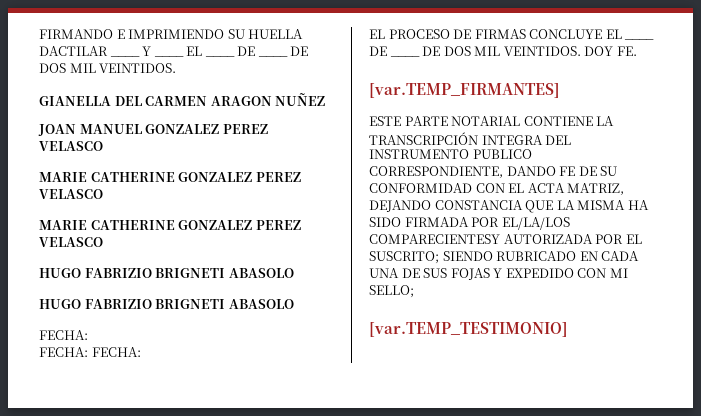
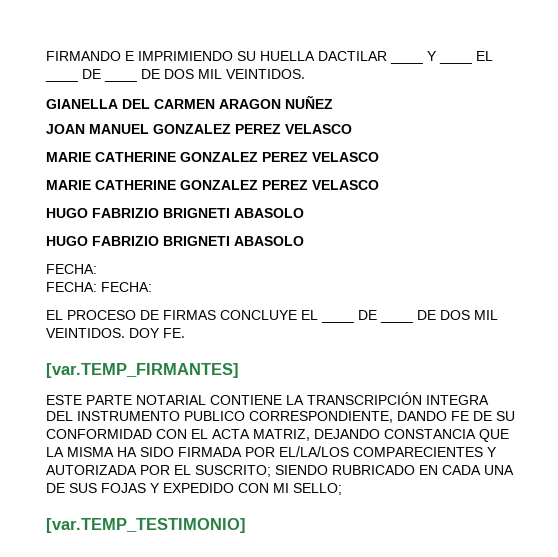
- ESTE PARTE NOTARIAL CONTIENE LA TRANSCRIPCIÓN INTEGRA DEL INSTRUMENTO PUBLICO CORRESPONDIENTE, DANDO FE DE SU CONFORMIDAD CON EL ACTA MATRIZ, DEJANDO CONSTANCIA QUE LA MISMA HA SIDO FIRMADA POR EL/LA/LOS COMPARECIENTESY AUTORIZADA POR EL SUSCRITO; SIENDO RUBRICADO EN CADA UNA DE SUS FOJAS Y EXPEDIDO CON MI SELLO;
+ ESTE PARTE NOTARIAL CONTIENE LA TRANSCRIPCIÓN INTEGRA DEL INSTRUMENTO PUBLICO CORRESPONDIENTE, DANDO FE DE SU CONFORMIDAD CON EL ACTA MATRIZ, DEJANDO CONSTANCIA QUE LA MISMA HA SIDO FIRMADA POR EL/LA/LOS COMPARECIENTES Y AUTORIZADA POR EL SUSCRITO; SIENDO RUBRICADO EN CADA UNA DE SUS FOJAS Y EXPEDIDO CON MI SELLO;

